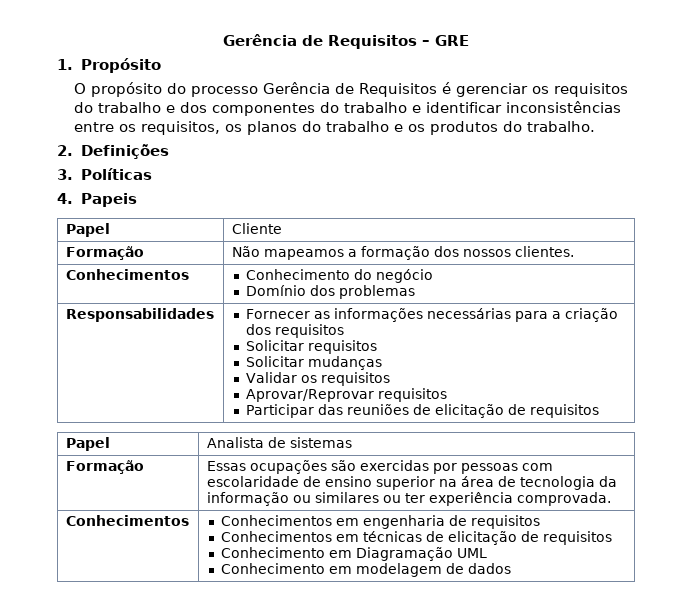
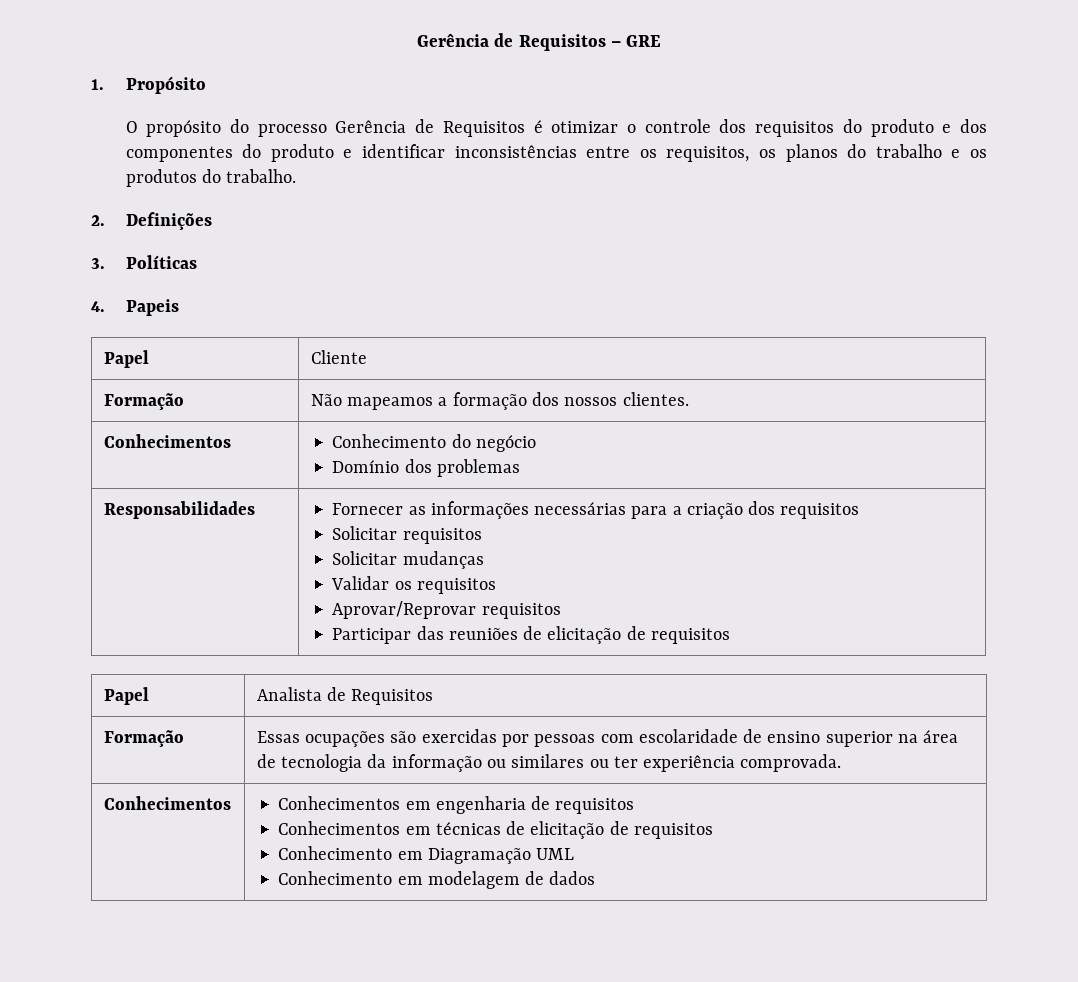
- O propósito do processo Gerência de Requisitos é gerenciar os requisitos do trabalho e dos componentes do trabalho e identificar inconsistências entre os requisitos, os planos do trabalho e os produtos do trabalho.
+ O propósito do processo Gerência de Requisitos é otimizar o controle dos requisitos do produto e dos componentes do produto e identificar inconsistências entre os requisitos, os planos do trabalho e os produtos do trabalho.
- Papel | Analista de sistemas
+ Papel | Analista de Requisitos

